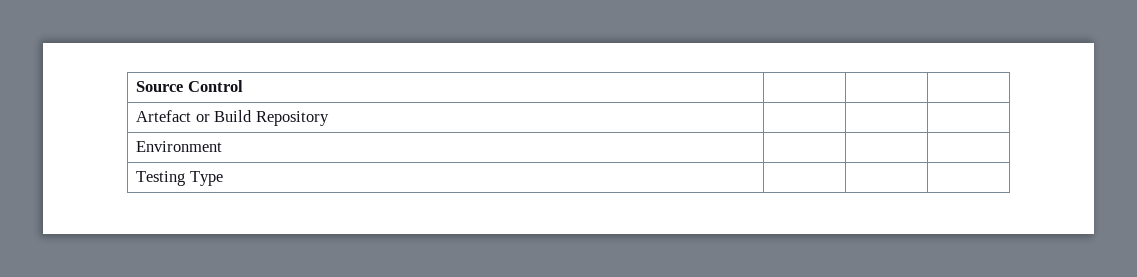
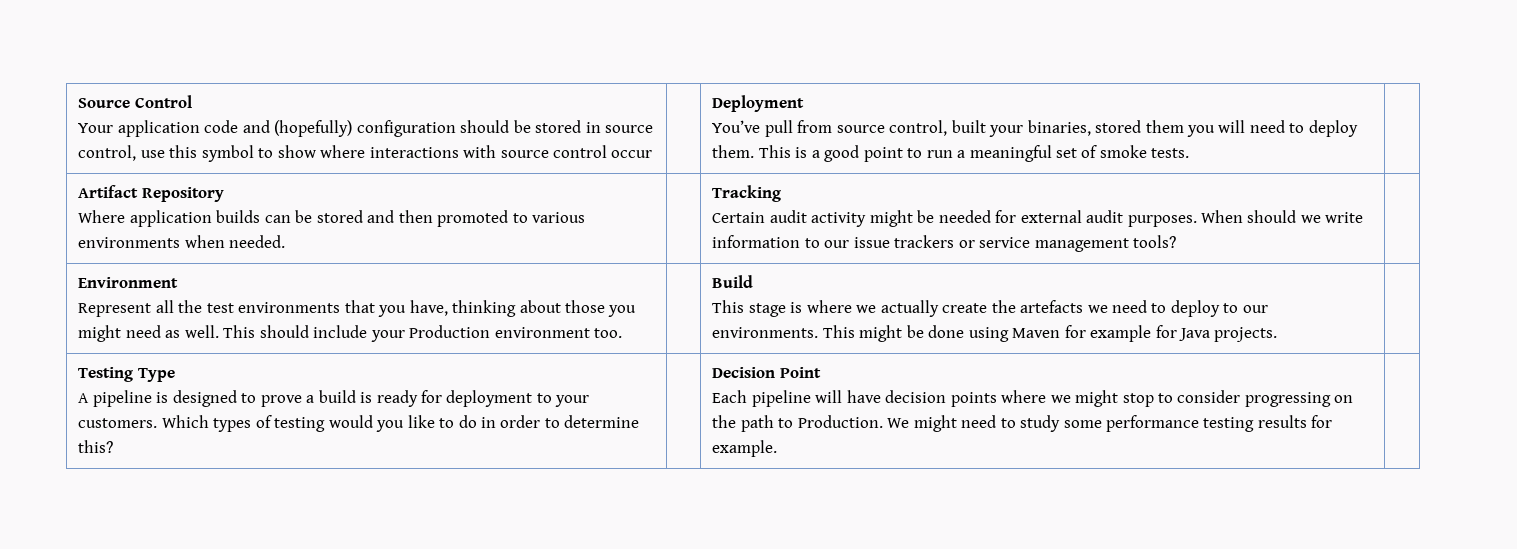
- Artefact or Build Repository | | |
- Environment | | |
- Testing Type | | |
+ Your application code and (hopefully) configuration should be stored in source control, use this symbol to show where interactions with source control occur | | Deployment
+ You’ve pull from source control, built your binaries, stored them you will need to deploy them. This is a good point to run a meaningful set of smoke tests. |
+ Artifact Repository
+ Where application builds can be stored and then promoted to various environments when needed. | | Tracking
+ Certain audit activity might be needed for external audit purposes. When should we write information to our issue trackers or service management tools? |
+ Environment
+ Represent all the test environments that you have, thinking about those you might need as well. This should include your Production environment too. | | Build
+ This stage is where we actually create the artefacts we need to deploy to our environments. This might be done using Maven for example for Java projects. |
+ Testing Type
+ A pipeline is designed to prove a build is ready for deployment to your customers. Which types of testing would you like to do in order to determine this? | | Decision Point
+ Each pipeline will have decision points where we might stop to consider progressing on the path to Production. We might need to study some performance testing results for example.

